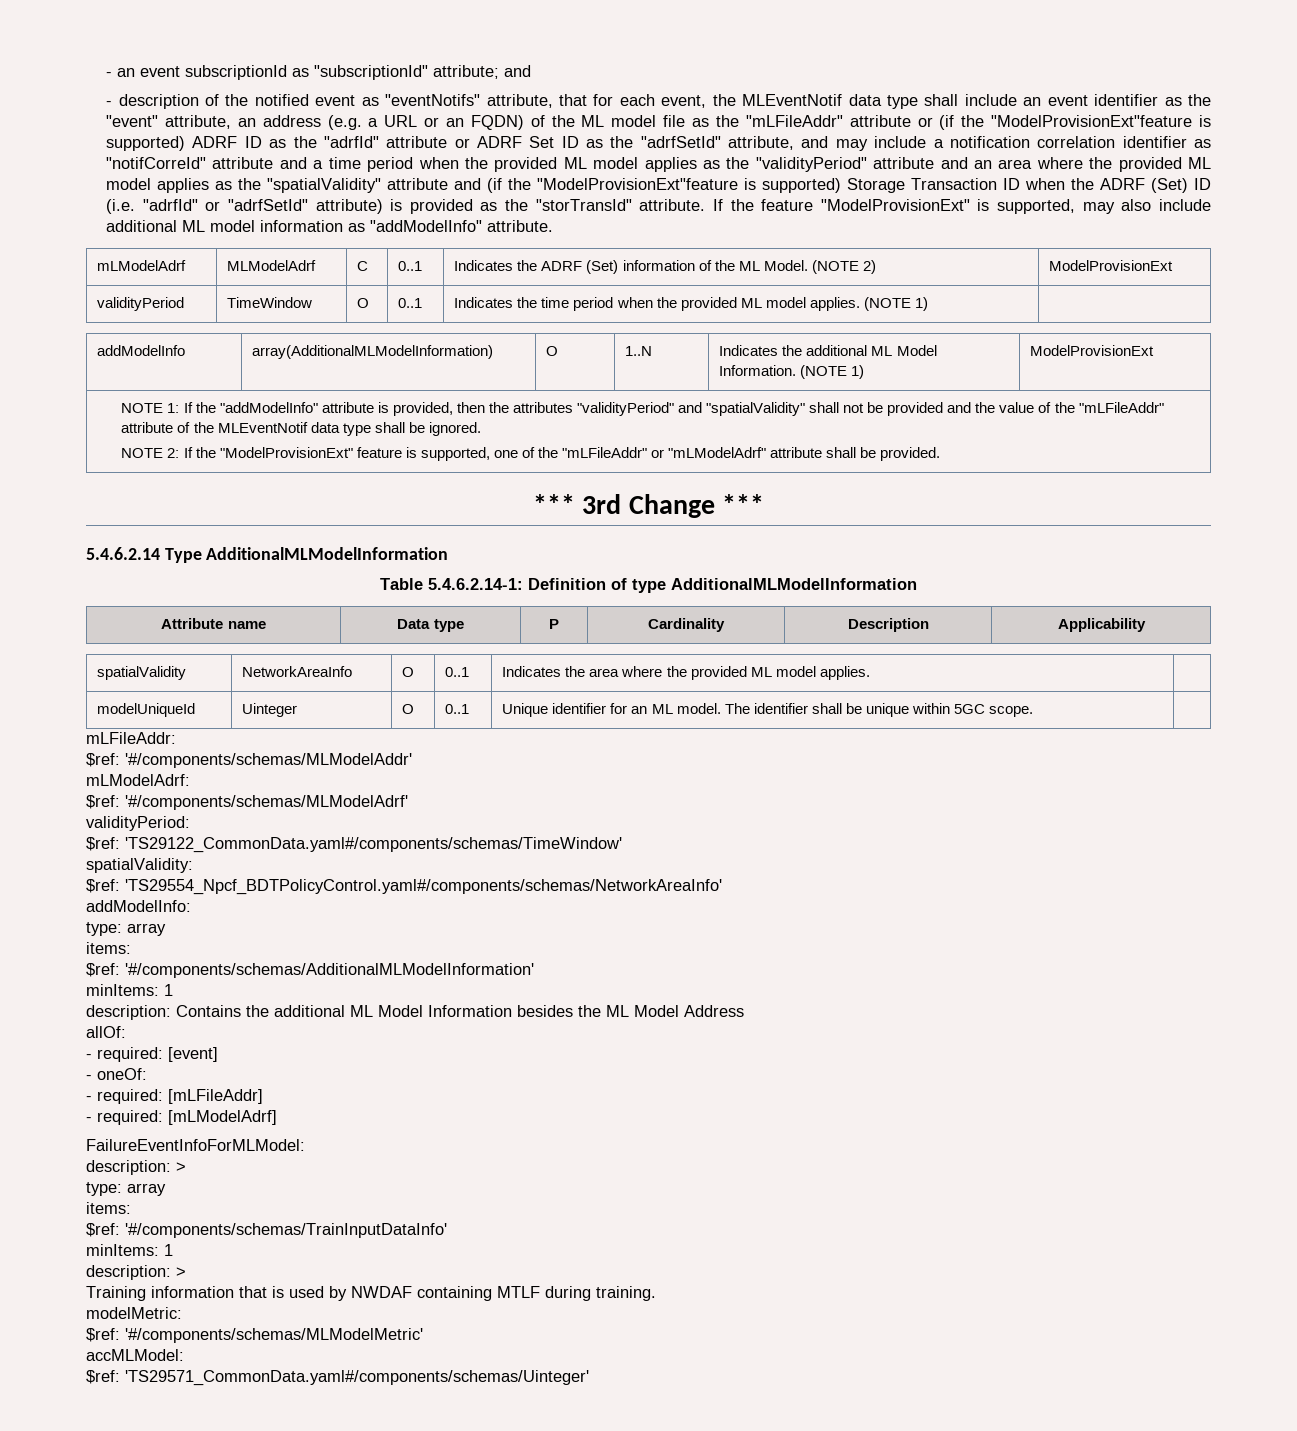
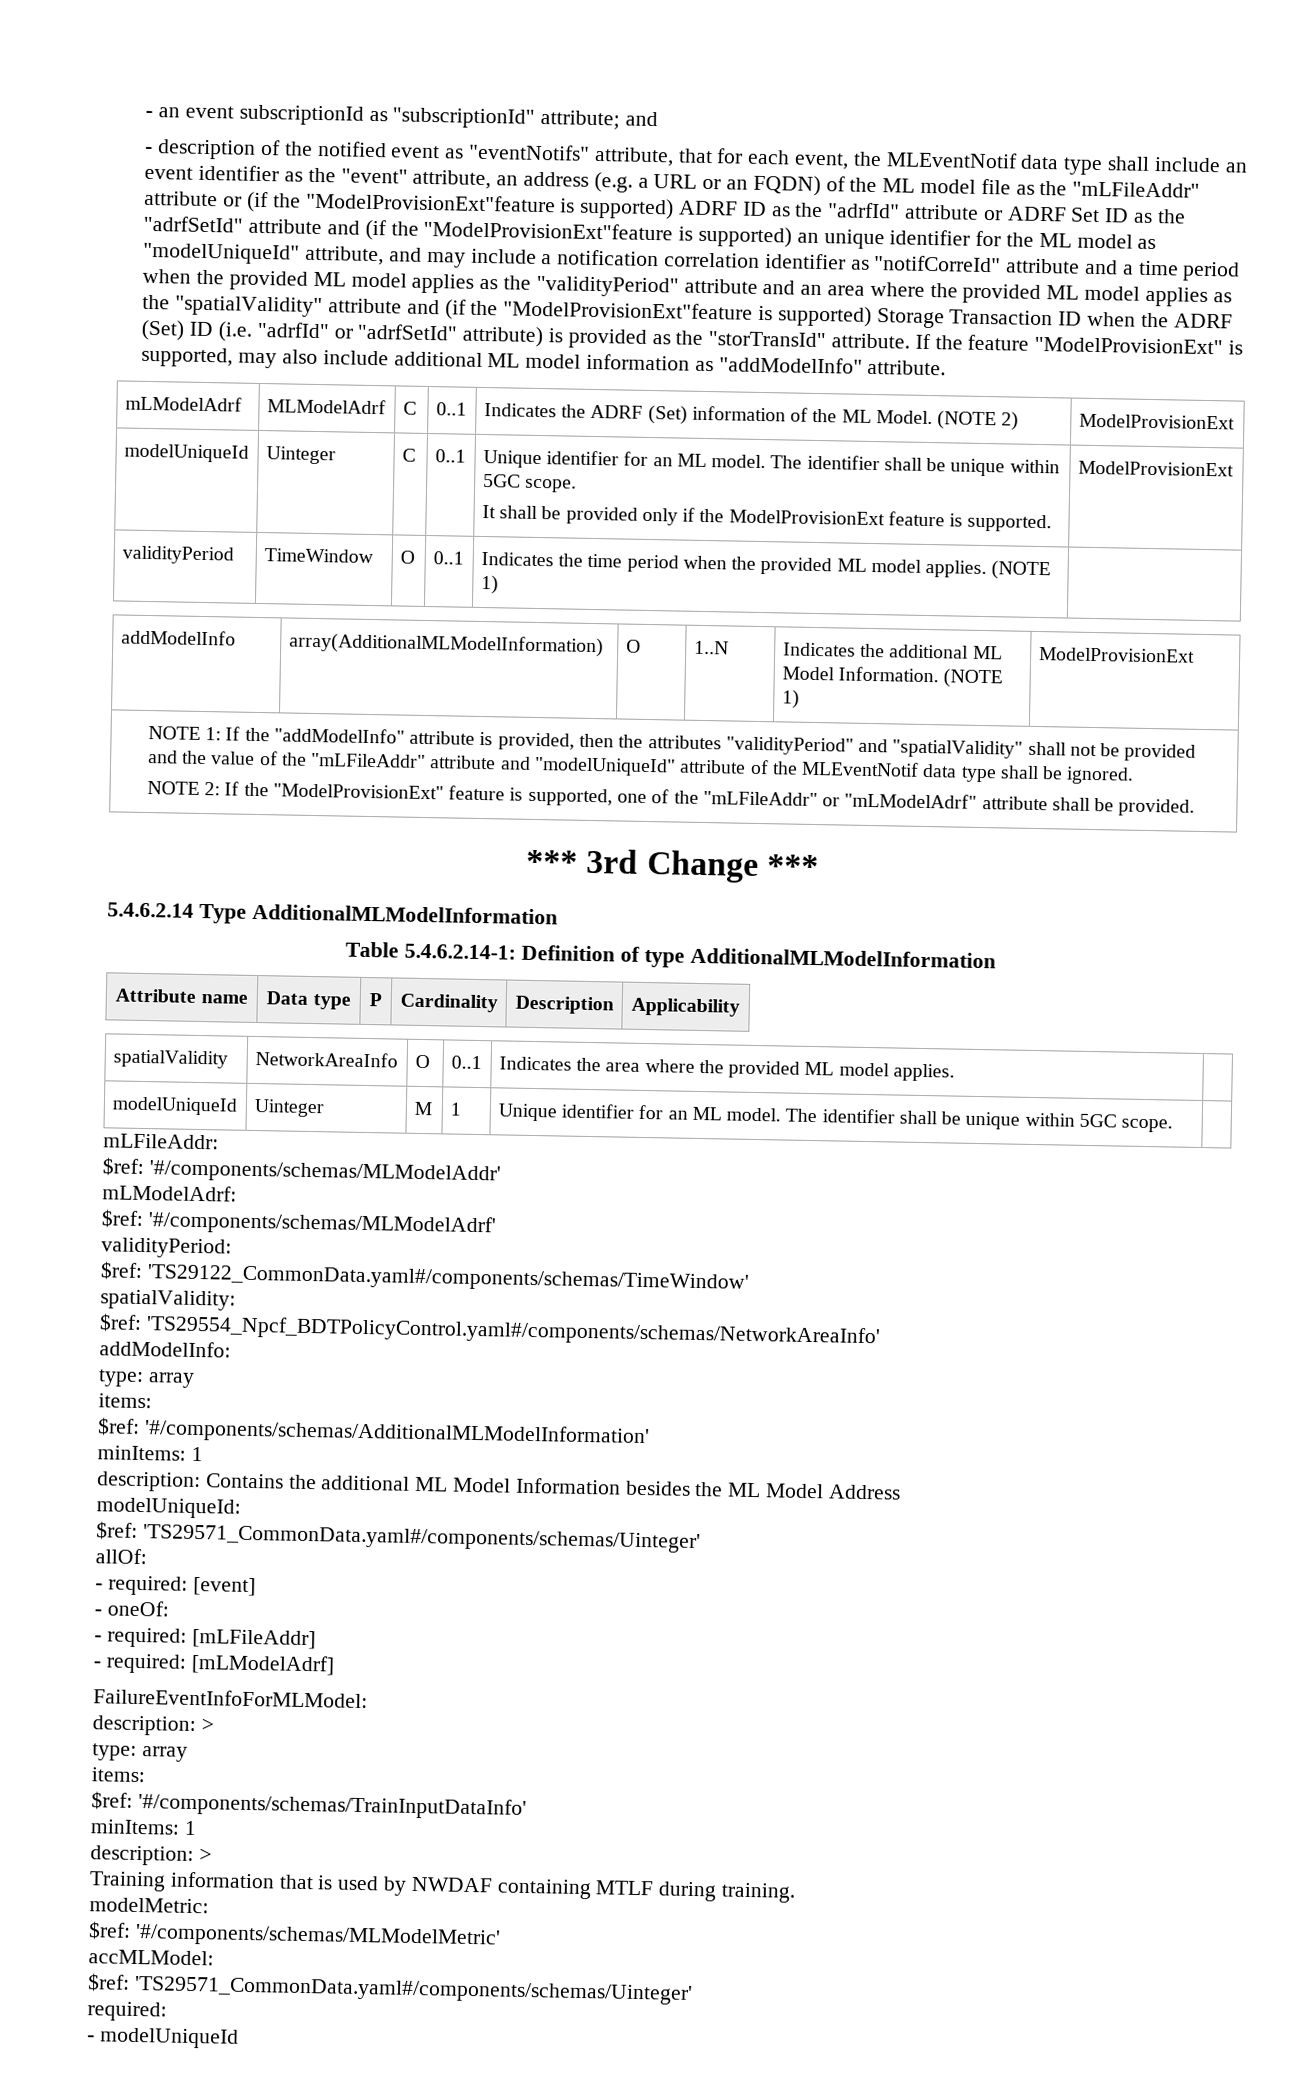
- - description of the notified event as "eventNotifs" attribute, that for each event, the MLEventNotif data type shall include an event identifier as the "event" attribute, an address (e.g. a URL or an FQDN) of the ML model file as the "mLFileAddr" attribute or (if the "ModelProvisionExt"feature is supported) ADRF ID as the "adrfId" attribute or ADRF Set ID as the "adrfSetId" attribute, and may include a notification correlation identifier as "notifCorreId" attribute and a time period when the provided ML model applies as the "validityPeriod" attribute and an area where the provided ML model applies as the "spatialValidity" attribute and (if the "ModelProvisionExt"feature is supported) Storage Transaction ID when the ADRF (Set) ID (i.e. "adrfId" or "adrfSetId" attribute) is provided as the "storTransId" attribute.
+ - description of the notified event as "eventNotifs" attribute, that for each event, the MLEventNotif data type shall include an event identifier as the "event" attribute, an address (e.g. a URL or an FQDN) of the ML model file as the "mLFileAddr" attribute or (if the "ModelProvisionExt"feature is supported) ADRF ID as the "adrfId" attribute or ADRF Set ID as the "adrfSetId" attribute and (if the "ModelProvisionExt"feature is supported) an unique identifier for the ML model as "modelUniqueId" attribute, and may include a notification correlation identifier as "notifCorreId" attribute and a time period when the provided ML model applies as the "validityPeriod" attribute and an area where the provided ML model applies as the "spatialValidity" attribute and (if the "ModelProvisionExt"feature is supported) Storage Transaction ID when the ADRF (Set) ID (i.e. "adrfId" or "adrfSetId" attribute) is provided as the "storTransId" attribute.
+ modelUniqueId | Uinteger | C | 0..1 | Unique identifier for an ML model. The identifier shall be unique within 5GC scope.
+ It shall be provided only if the ModelProvisionExt feature is supported. | ModelProvisionExt
- NOTE 1: If the "addModelInfo" attribute is provided, then the attributes "validityPeriod" and "spatialValidity" shall not be provided and the value of the "mLFileAddr" attribute of the MLEventNotif data type shall be ignored.
+ NOTE 1: If the "addModelInfo" attribute is provided, then the attributes "validityPeriod" and "spatialValidity" shall not be provided and the value of the "mLFileAddr" attribute and "modelUniqueId" attribute of the MLEventNotif data type shall be ignored.
- modelUniqueId | Uinteger | O | 0..1 | Unique identifier for an ML model. The identifier shall be unique within 5GC scope. |
+ modelUniqueId | Uinteger | M | 1 | Unique identifier for an ML model. The identifier shall be unique within 5GC scope. |
+ modelUniqueId:
+ $ref: 'TS29571_CommonData.yaml#/components/schemas/Uinteger'
  accMLModel:
  $ref: 'TS29571_CommonData.yaml#/components/schemas/Uinteger'
+ required:
+ - modelUniqueId

